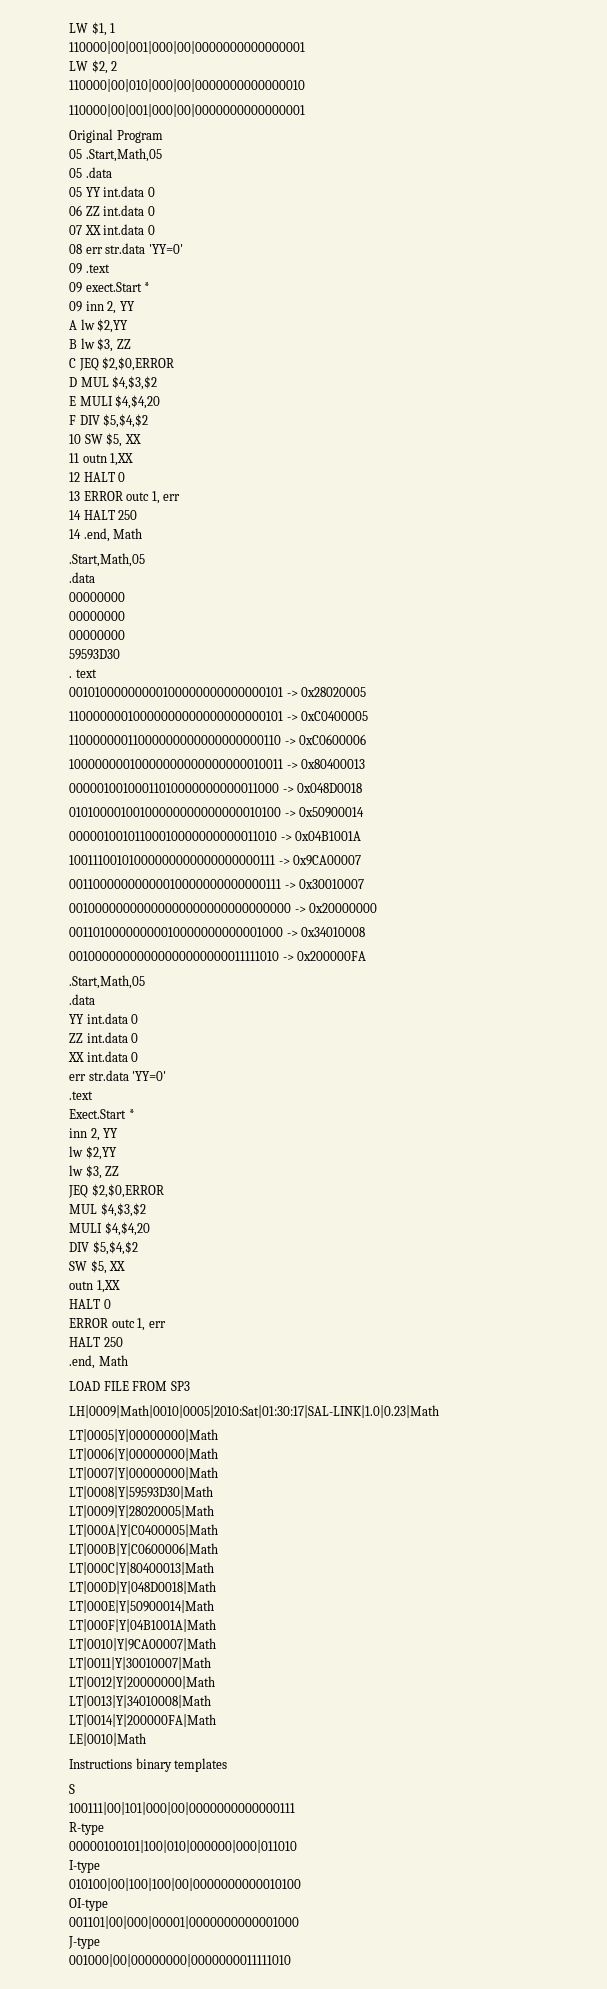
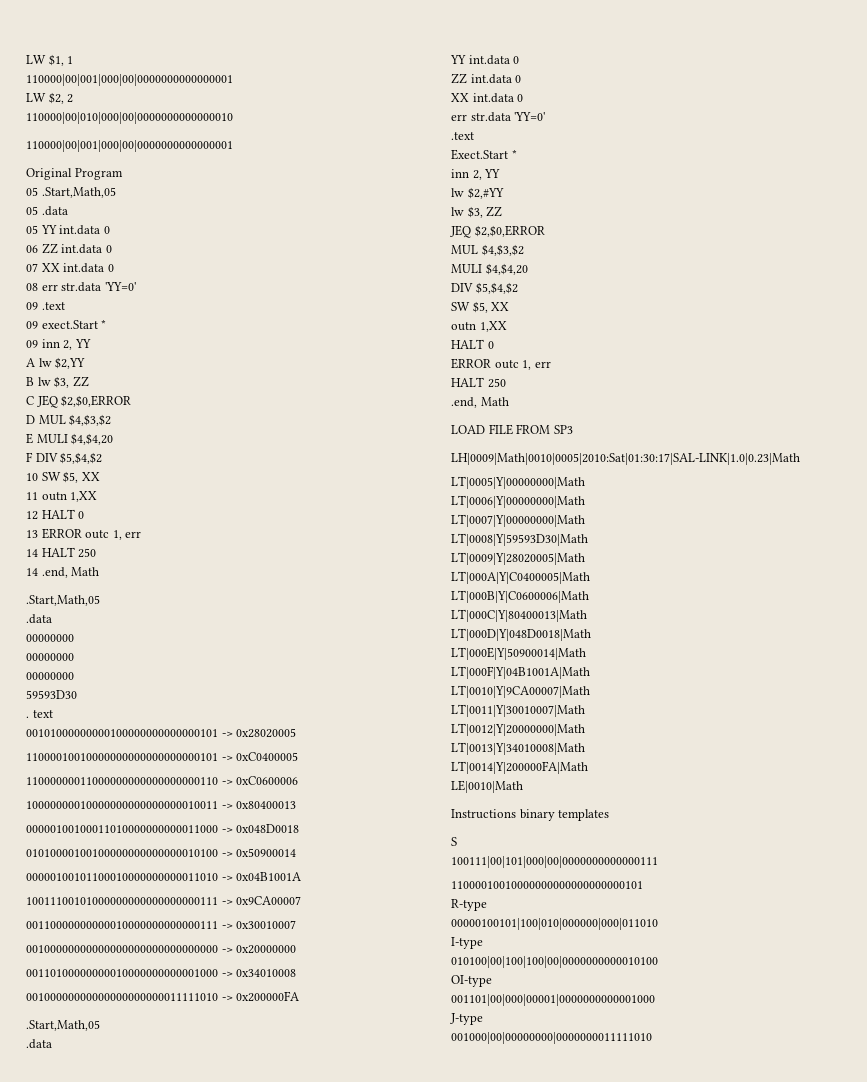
- 11000000010000000000000000000101 -> 0xC0400005
+ 11000010010000000000000000000101 -> 0xC0400005
  Exect.Start *
  inn 2, YY
- lw $2,YY
+ lw $2,#YY
  100111|00|101|000|00|0000000000000111
+ 11000010010000000000000000000101

